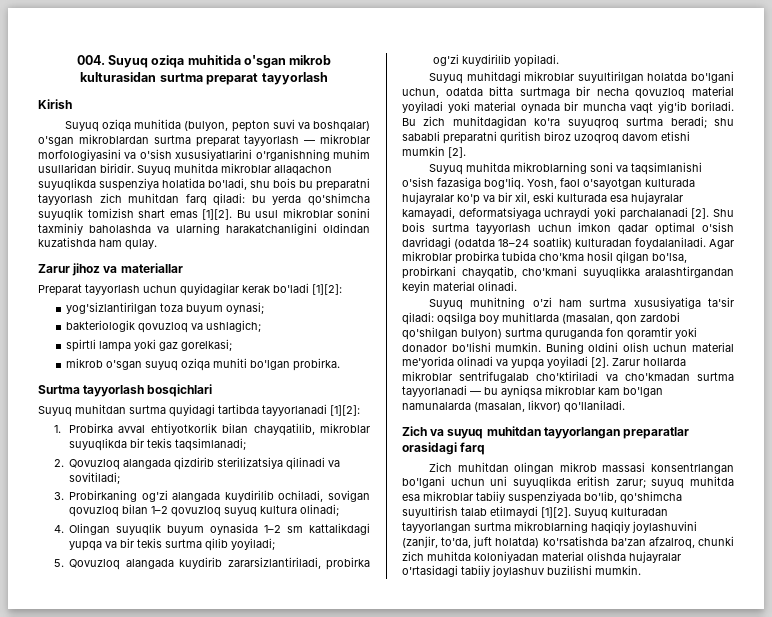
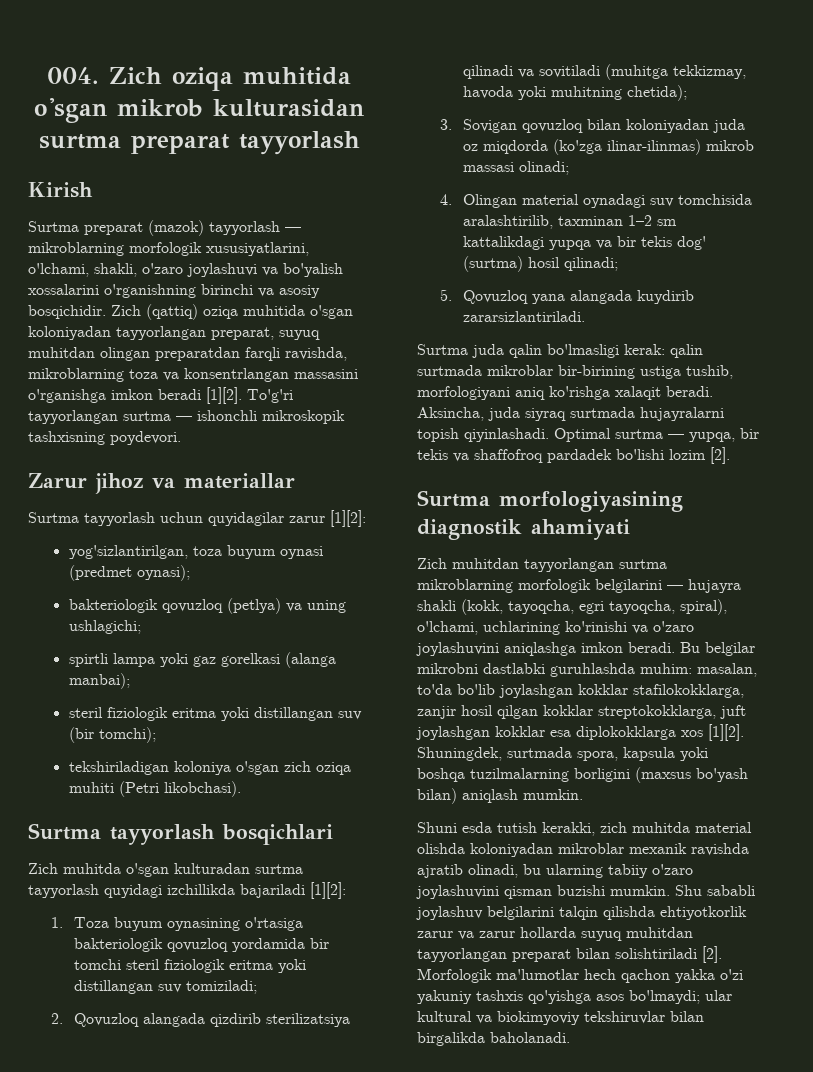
- 004. Suyuq oziqa muhitida o'sgan mikrob kulturasidan surtma preparat tayyorlash
+ 004. Zich oziqa muhitida o'sgan mikrob kulturasidan surtma preparat tayyorlash
- Suyuq oziqa muhitida (bulyon, pepton suvi va boshqalar) o'sgan mikroblardan surtma preparat tayyorlash — mikroblar morfologiyasini va o'sish xususiyatlarini o'rganishning muhim usullaridan biridir. Suyuq muhitda mikroblar allaqachon suyuqlikda suspenziya holatida bo'ladi, shu bois bu preparatni tayyorlash zich muhitdan farq qiladi: bu yerda qo'shimcha suyuqlik tomizish shart emas [1][2]. Bu usul mikroblar sonini taxminiy baholashda va ularning harakatchanligini oldindan kuzatishda ham qulay.
+ Surtma preparat (mazok) tayyorlash — mikroblarning morfologik xususiyatlarini, o'lchami, shakli, o'zaro joylashuvi va bo'yalish xossalarini o'rganishning birinchi va asosiy bosqichidir. Zich (qattiq) oziqa muhitida o'sgan koloniyadan tayyorlangan preparat, suyuq muhitdan olingan preparatdan farqli ravishda, mikroblarning toza va konsentrlangan massasini o'rganishga imkon beradi [1][2]. To'g'ri tayyorlangan surtma — ishonchli mikroskopik tashxisning poydevori.
- Preparat tayyorlash uchun quyidagilar kerak bo'ladi [1][2]:
- yog'sizlantirilgan toza buyum oynasi;
- bakteriologik qovuzloq va ushlagich;
+ Surtma tayyorlash uchun quyidagilar zarur [1][2]:
+ yog'sizlantirilgan, toza buyum oynasi (predmet oynasi);
+ bakteriologik qovuzloq (petlya) va uning ushlagichi;
- spirtli lampa yoki gaz gorelkasi;
- mikrob o'sgan suyuq oziqa muhiti bo'lgan probirka.
+ spirtli lampa yoki gaz gorelkasi (alanga manbai);
+ steril fiziologik eritma yoki distillangan suv (bir tomchi);
+ tekshiriladigan koloniya o'sgan zich oziqa muhiti (Petri likobchasi).
  Surtma tayyorlash bosqichlari
- Suyuq muhitdan surtma quyidagi tartibda tayyorlanadi [1][2]:
- 1. Probirka avval ehtiyotkorlik bilan chayqatilib, mikroblar suyuqlikda bir tekis taqsimlanadi;
+ Zich muhitda o'sgan kulturadan surtma tayyorlash quyidagi izchillikda bajariladi [1][2]:
+ 1. Toza buyum oynasining o'rtasiga bakteriologik qovuzloq yordamida bir tomchi steril fiziologik eritma yoki distillangan suv tomiziladi;
- 2. Qovuzloq alangada qizdirib sterilizatsiya qilinadi va sovitiladi;
- 3. Probirkaning og'zi alangada kuydirilib ochiladi, sovigan qovuzloq bilan 1–2 qovuzloq suyuq kultura olinadi;
- 4. Olingan suyuqlik buyum oynasida 1–2 sm kattalikdagi yupqa va bir tekis surtma qilib yoyiladi;
+ 2. Qovuzloq alangada qizdirib sterilizatsiya qilinadi va sovitiladi (muhitga tekkizmay, havoda yoki muhitning chetida);
+ 3. Sovigan qovuzloq bilan koloniyadan juda oz miqdorda (ko'zga ilinar-ilinmas) mikrob massasi olinadi;
+ 4. Olingan material oynadagi suv tomchisida aralashtirilib, taxminan 1–2 sm kattalikdagi yupqa va bir tekis dog' (surtma) hosil qilinadi;
- 5. Qovuzloq alangada kuydirib zararsizlantiriladi, probirka og'zi kuydirilib yopiladi.
- Suyuq muhitdagi mikroblar suyultirilgan holatda bo'lgani uchun, odatda bitta surtmaga bir necha qovuzloq material yoyiladi yoki material oynada bir muncha vaqt yig'ib boriladi. Bu zich muhitdagidan ko'ra suyuqroq surtma beradi; shu sababli preparatni quritish biroz uzoqroq davom etishi mumkin [2].
- Suyuq muhitda mikroblarning soni va taqsimlanishi o'sish fazasiga bog'liq. Yosh, faol o'sayotgan kulturada hujayralar ko'p va bir xil, eski kulturada esa hujayralar kamayadi, deformatsiyaga uchraydi yoki parchalanadi [2]. Shu bois surtma tayyorlash uchun imkon qadar optimal o'sish davridagi (odatda 18–24 soatlik) kulturadan foydalaniladi. Agar mikroblar probirka tubida cho'kma hosil qilgan bo'lsa, probirkani chayqatib, cho'kmani suyuqlikka aralashtirgandan keyin material olinadi.
- Suyuq muhitning o'zi ham surtma xususiyatiga ta'sir qiladi: oqsilga boy muhitlarda (masalan, qon zardobi qo'shilgan bulyon) surtma quruganda fon qoramtir yoki donador bo'lishi mumkin. Buning oldini olish uchun material me'yorida olinadi va yupqa yoyiladi [2]. Zarur hollarda mikroblar sentrifugalab cho'ktiriladi va cho'kmadan surtma tayyorlanadi — bu ayniqsa mikroblar kam bo'lgan namunalarda (masalan, likvor) qo'llaniladi.
- Zich va suyuq muhitdan tayyorlangan preparatlar orasidagi farq
- Zich muhitdan olingan mikrob massasi konsentrlangan bo'lgani uchun uni suyuqlikda eritish zarur; suyuq muhitda esa mikroblar tabiiy suspenziyada bo'lib, qo'shimcha suyultirish talab etilmaydi [1][2]. Suyuq kulturadan tayyorlangan surtma mikroblarning haqiqiy joylashuvini (zanjir, to'da, juft holatda) ko'rsatishda ba'zan afzalroq, chunki zich muhitda koloniyadan material olishda hujayralar o'rtasidagi tabiiy joylashuv buzilishi mumkin.
+ 5. Qovuzloq yana alangada kuydirib zararsizlantiriladi.
+ Surtma juda qalin bo'lmasligi kerak: qalin surtmada mikroblar bir-birining ustiga tushib, morfologiyani aniq ko'rishga xalaqit beradi. Aksincha, juda siyraq surtmada hujayralarni topish qiyinlashadi. Optimal surtma — yupqa, bir tekis va shaffofroq pardadek bo'lishi lozim [2].
+ Surtma morfologiyasining diagnostik ahamiyati
+ Zich muhitdan tayyorlangan surtma mikroblarning morfologik belgilarini — hujayra shakli (kokk, tayoqcha, egri tayoqcha, spiral), o'lchami, uchlarining ko'rinishi va o'zaro joylashuvini aniqlashga imkon beradi. Bu belgilar mikrobni dastlabki guruhlashda muhim: masalan, to'da bo'lib joylashgan kokklar stafilokokklarga, zanjir hosil qilgan kokklar streptokokklarga, juft joylashgan kokklar esa diplokokklarga xos [1][2]. Shuningdek, surtmada spora, kapsula yoki boshqa tuzilmalarning borligini (maxsus bo'yash bilan) aniqlash mumkin.
+ Shuni esda tutish kerakki, zich muhitda material olishda koloniyadan mikroblar mexanik ravishda ajratib olinadi, bu ularning tabiiy o'zaro joylashuvini qisman buzishi mumkin. Shu sababli joylashuv belgilarini talqin qilishda ehtiyotkorlik zarur va zarur hollarda suyuq muhitdan tayyorlangan preparat bilan solishtiriladi [2]. Morfologik ma'lumotlar hech qachon yakka o'zi yakuniy tashxis qo'yishga asos bo'lmaydi; ular kultural va biokimyoviy tekshiruvlar bilan birgalikda baholanadi.

